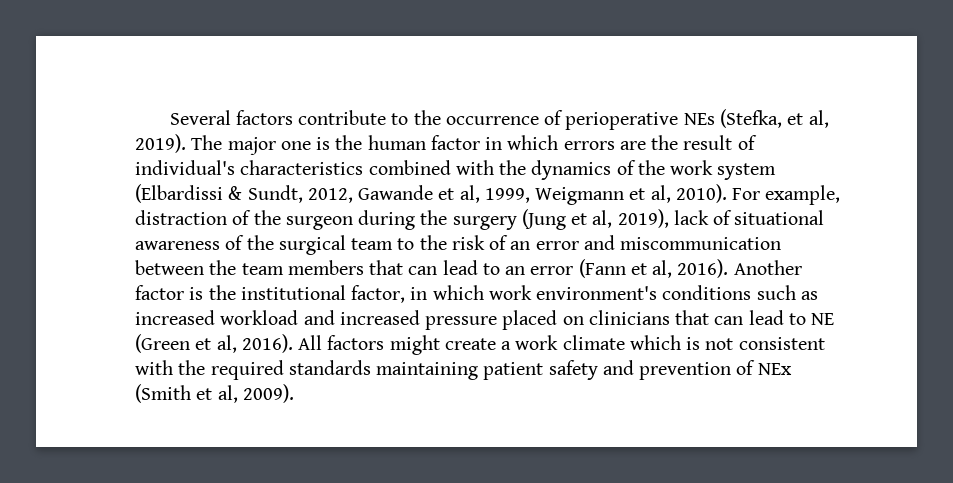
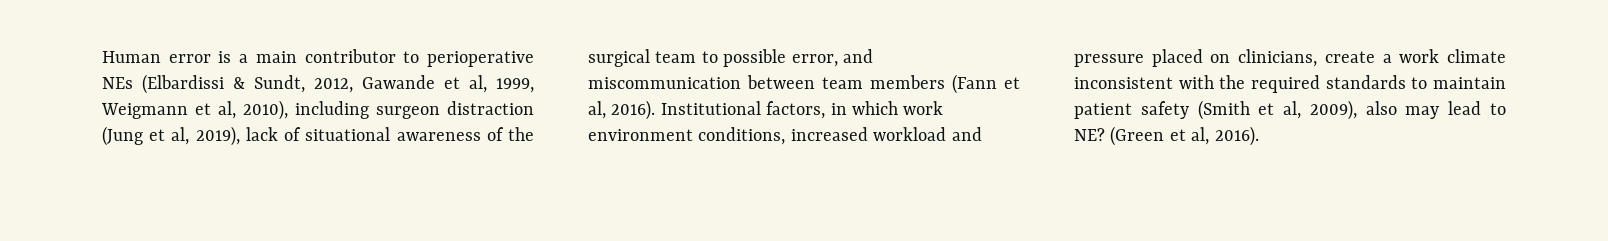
- Several factors contribute to the occurrence of perioperative NEs (Stefka, et al, 2019). The major one is the human factor in which errors are the result of individual's characteristics combined with the dynamics of the work system (Elbardissi & Sundt, 2012, Gawande et al, 1999, Weigmann et al, 2010). For example, distraction of the surgeon during the surgery (Jung et al, 2019), lack of situational awareness of the surgical team to the risk of an error and miscommunication between the team members that can lead to an error (Fann et al, 2016). Another factor is the institutional factor, in which work environment's conditions such as increased workload and increased pressure placed on clinicians that can lead to NE (Green et al, 2016). All factors might create a work climate which is not consistent with the required standards maintaining patient safety and prevention of NEx (Smith et al, 2009).
+ Human error is a main contributor to perioperative NEs (Elbardissi & Sundt, 2012, Gawande et al, 1999, Weigmann et al, 2010), including surgeon distraction (Jung et al, 2019), lack of situational awareness of the surgical team to possible error, and miscommunication between team members (Fann et al, 2016). Institutional factors, in which work environment conditions, increased workload and pressure placed on clinicians, create a work climate inconsistent with the required standards to maintain patient safety (Smith et al, 2009), also may lead to NE? (Green et al, 2016).

